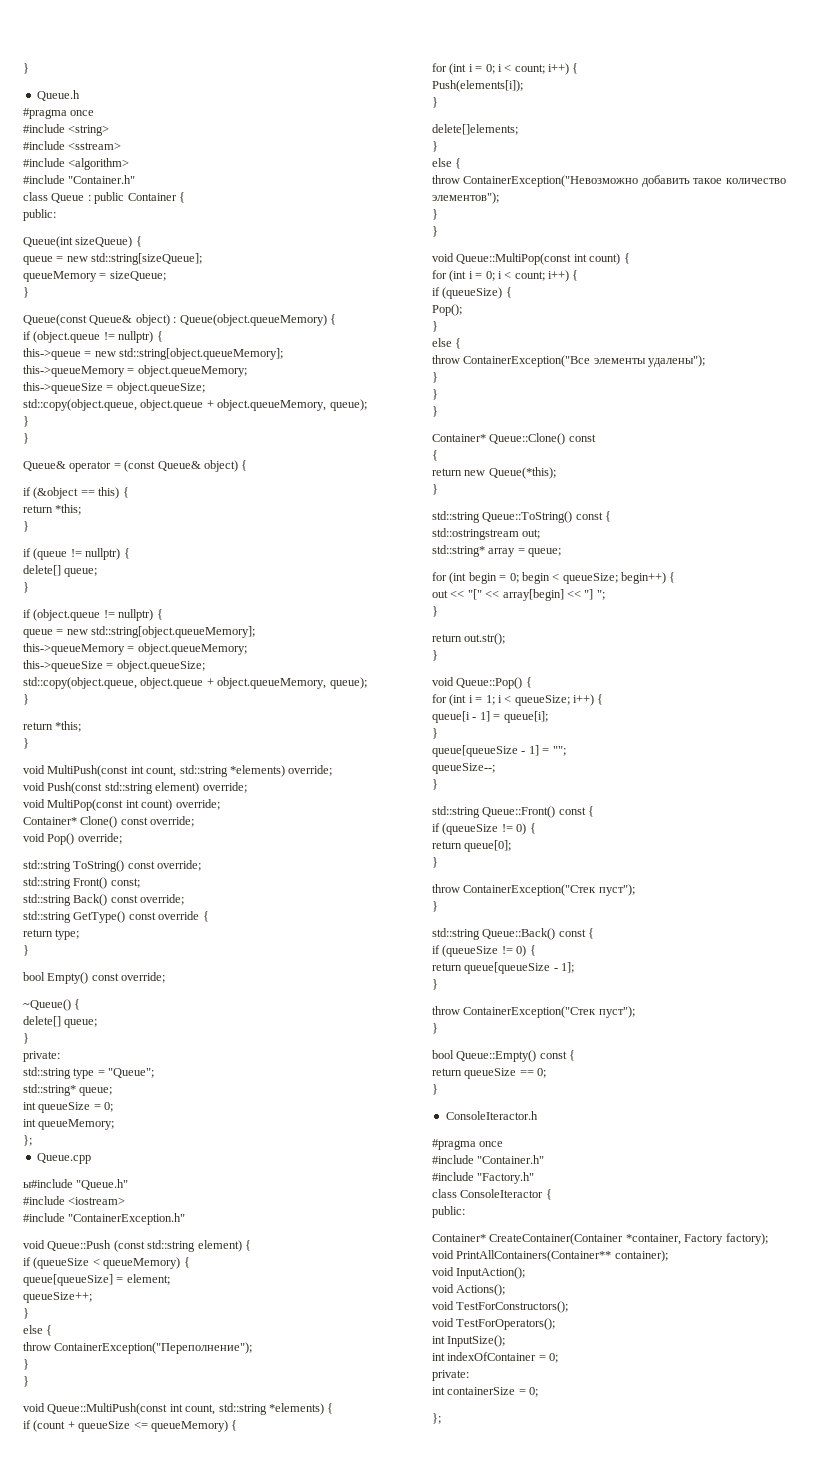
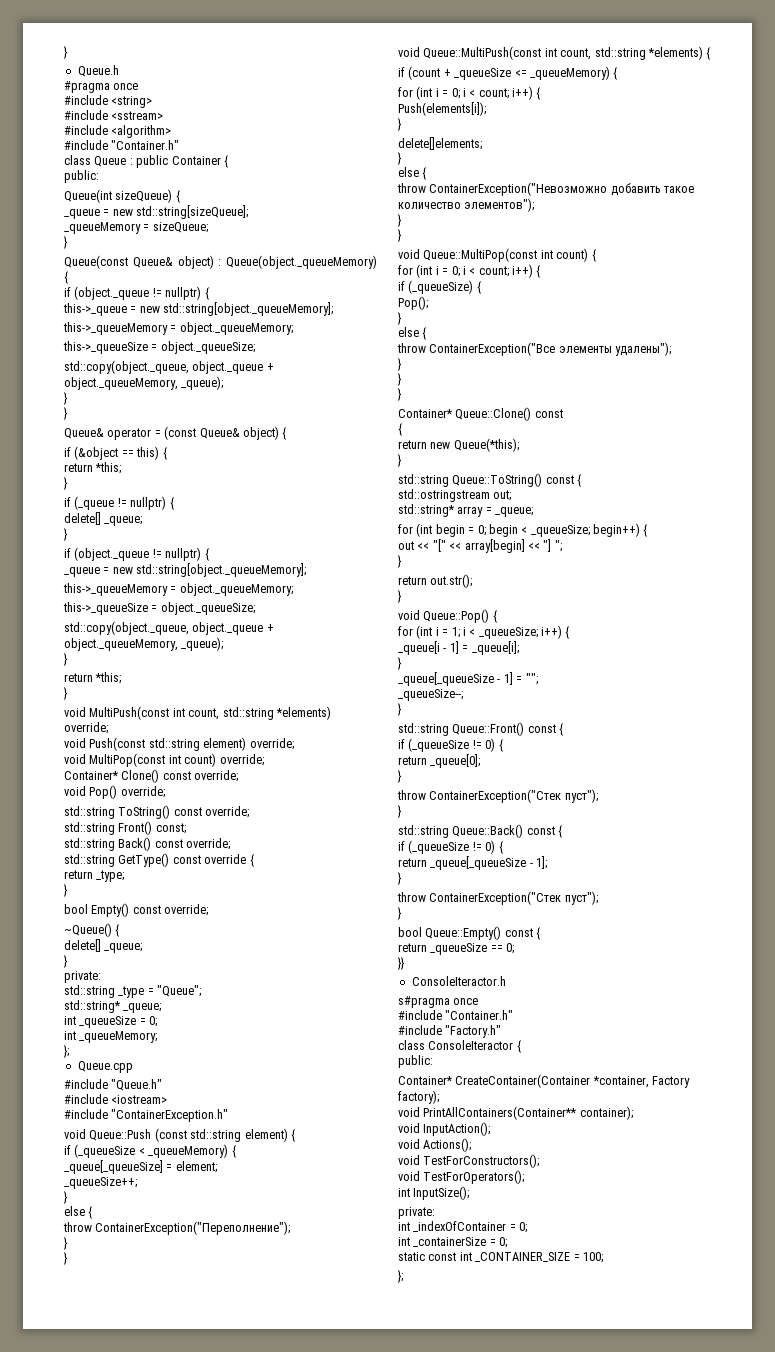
- queue = new std::string[sizeQueue];
+ _queue = new std::string[sizeQueue];
- queueMemory = sizeQueue;
+ _queueMemory = sizeQueue;
- Queue(const Queue& object) : Queue(object.queueMemory) {
- if (object.queue != nullptr) {
- this->queue = new std::string[object.queueMemory];
- this->queueMemory = object.queueMemory;
- this->queueSize = object.queueSize;
- std::copy(object.queue, object.queue + object.queueMemory, queue);
+ Queue(const Queue& object) : Queue(object._queueMemory) {
+ if (object._queue != nullptr) {
+ this->_queue = new std::string[object._queueMemory];
+ this->_queueMemory = object._queueMemory;
+ this->_queueSize = object._queueSize;
+ std::copy(object._queue, object._queue + object._queueMemory, _queue);
- if (queue != nullptr) {
- delete[] queue;
+ if (_queue != nullptr) {
+ delete[] _queue;
  }
- if (object.queue != nullptr) {
- queue = new std::string[object.queueMemory];
- this->queueMemory = object.queueMemory;
- this->queueSize = object.queueSize;
- std::copy(object.queue, object.queue + object.queueMemory, queue);
+ if (object._queue != nullptr) {
+ _queue = new std::string[object._queueMemory];
+ this->_queueMemory = object._queueMemory;
+ this->_queueSize = object._queueSize;
+ std::copy(object._queue, object._queue + object._queueMemory, _queue);
- return type;
+ return _type;
  ~Queue() {
- delete[] queue;
+ delete[] _queue;
- std::string type = "Queue";
+ std::string _type = "Queue";
- std::string* queue;
- int queueSize = 0;
- int queueMemory;
+ std::string* _queue;
+ int _queueSize = 0;
+ int _queueMemory;
- ы#include "Queue.h"
+ #include "Queue.h"
- if (queueSize < queueMemory) {
- queue[queueSize] = element;
+ if (_queueSize < _queueMemory) {
+ _queue[_queueSize] = element;
- queueSize++;
+ _queueSize++;
- if (count + queueSize <= queueMemory) {
+ if (count + _queueSize <= _queueMemory) {
- if (queueSize) {
+ if (_queueSize) {
- std::string* array = queue;
+ std::string* array = _queue;
- for (int begin = 0; begin < queueSize; begin++) {
+ for (int begin = 0; begin < _queueSize; begin++) {
- for (int i = 1; i < queueSize; i++) {
- queue[i - 1] = queue[i];
+ for (int i = 1; i < _queueSize; i++) {
+ _queue[i - 1] = _queue[i];
  }
- queue[queueSize - 1] = "";
+ _queue[_queueSize - 1] = "";
- queueSize--;
+ _queueSize--;
  std::string Queue::Front() const {
- if (queueSize != 0) {
- return queue[0];
+ if (_queueSize != 0) {
+ return _queue[0];
  std::string Queue::Back() const {
- if (queueSize != 0) {
- return queue[queueSize - 1];
+ if (_queueSize != 0) {
+ return _queue[_queueSize - 1];
- return queueSize == 0;
- }
+ return _queueSize == 0;
+ }}
  ConsoleIteractor.h
- #pragma once
+ s#pragma once
  int InputSize();
- int indexOfContainer = 0;
  private:
- int containerSize = 0;
+ int _indexOfContainer = 0;
+ int _containerSize = 0;
+ static const int _CONTAINER_SIZE = 100;

